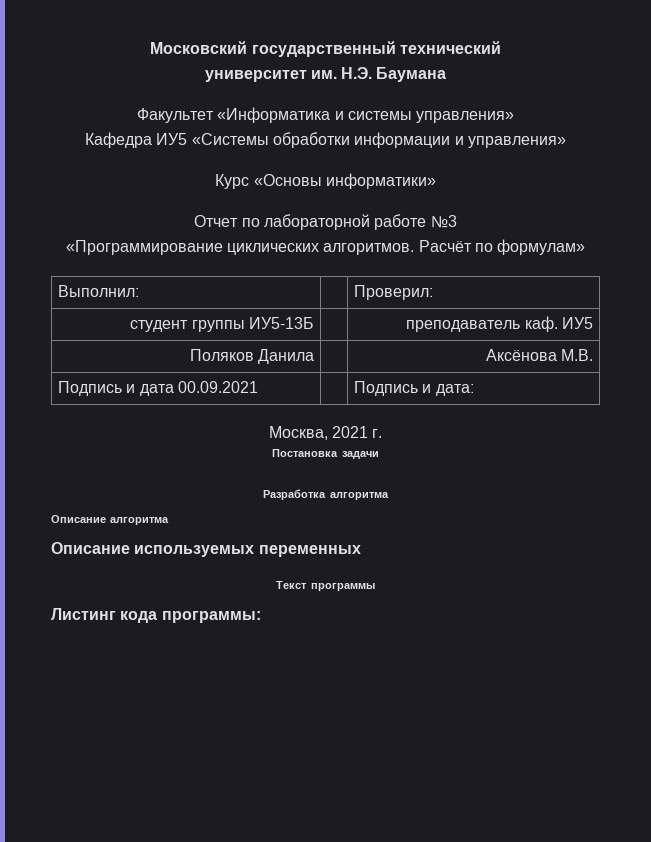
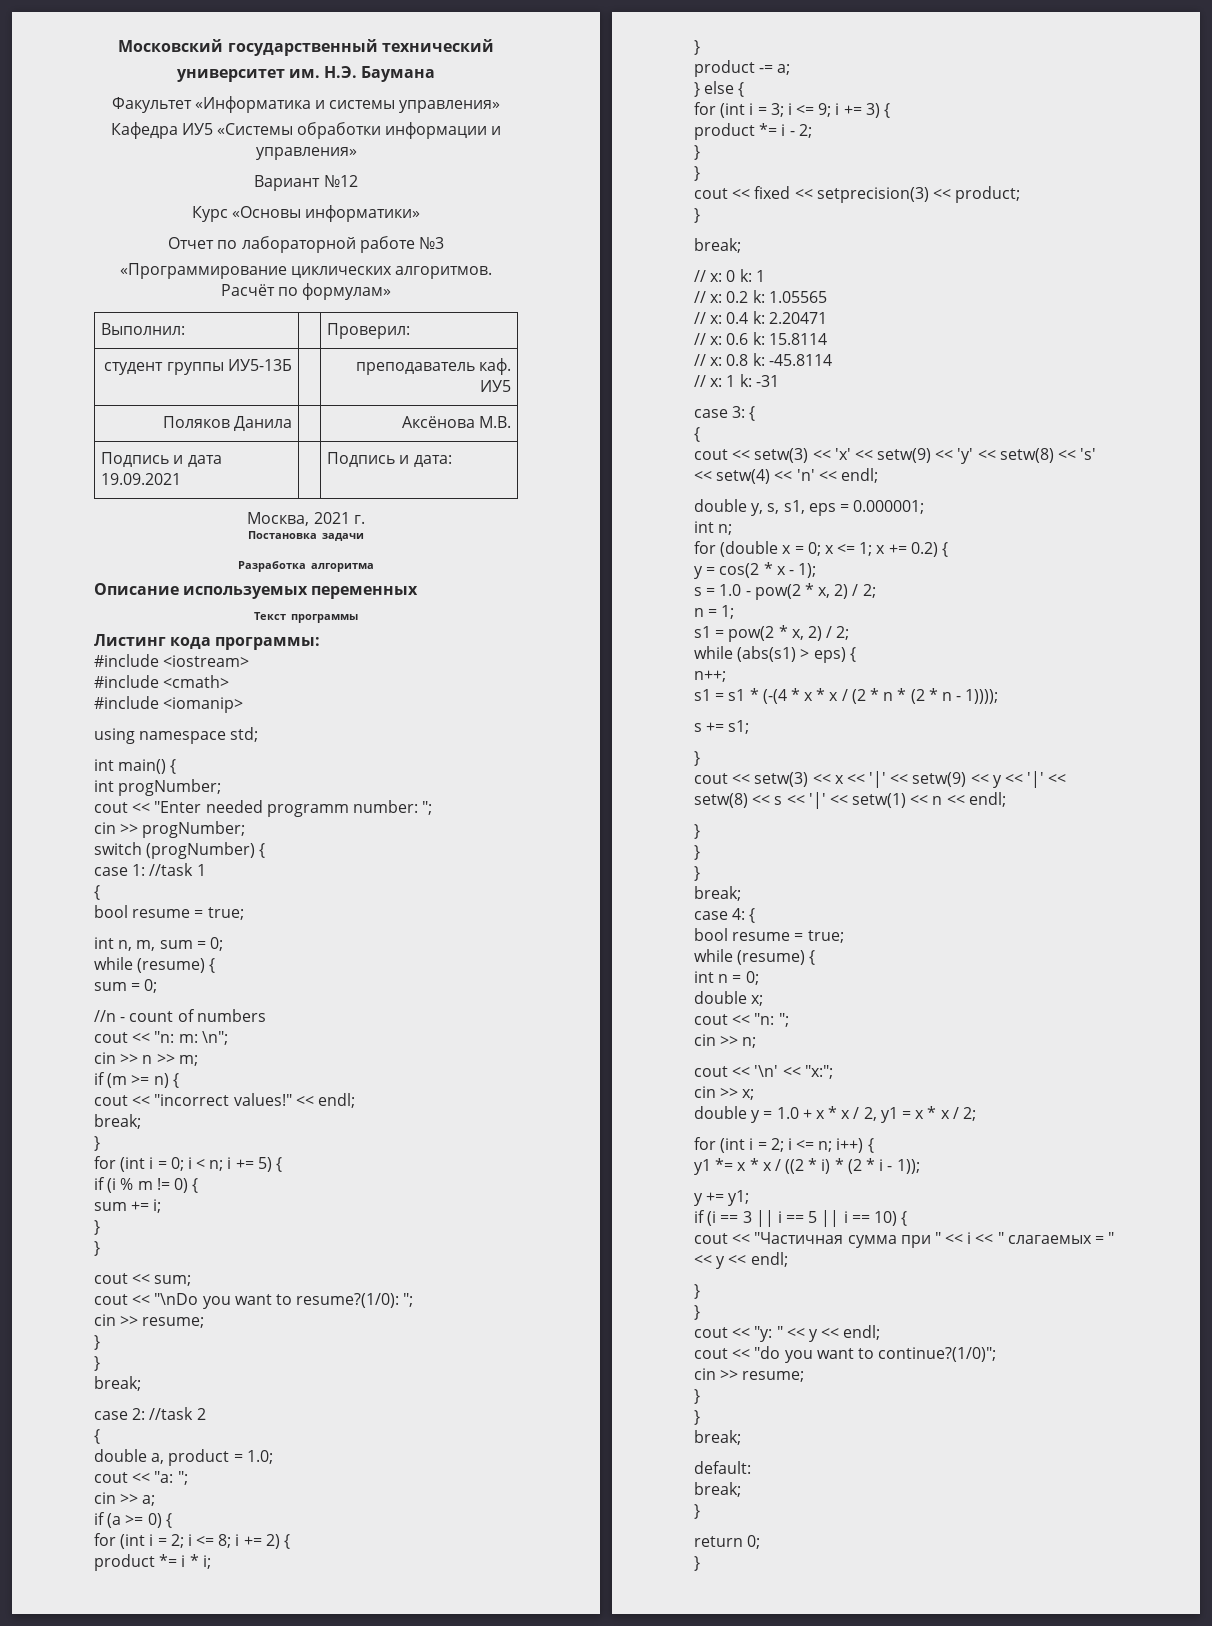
+ Вариант №12
- Подпись и дата 00.09.2021 | | Подпись и дата:
+ Подпись и дата 19.09.2021 | | Подпись и дата:
- Описание алгоритма
+ #include <iostream>
+ #include <cmath>
+ #include <iomanip>
+ using namespace std;
+ int main() {
+ int progNumber;
+ cout << "Enter needed programm number: ";
+ cin >> progNumber;
+ switch (progNumber) {
+ case 1: //task 1
+ {
+ bool resume = true;
+ int n, m, sum = 0;
+ while (resume) {
+ sum = 0;
+ //n - count of numbers
+ cout << "n: m: \n";
+ cin >> n >> m;
+ if (m >= n) {
+ cout << "incorrect values!" << endl;
+ break;
+ }
+ for (int i = 0; i < n; i += 5) {
+ if (i % m != 0) {
+ sum += i;
+ }
+ }
+ cout << sum;
+ cout << "\nDo you want to resume?(1/0): ";
+ cin >> resume;
+ }
+ }
+ break;
+ case 2: //task 2
+ {
+ double a, product = 1.0;
+ cout << "a: ";
+ cin >> a;
+ if (a >= 0) {
+ for (int i = 2; i <= 8; i += 2) {
+ product *= i * i;
+ }
+ product -= a;
+ } else {
+ for (int i = 3; i <= 9; i += 3) {
+ product *= i - 2;
+ }
+ }
+ cout << fixed << setprecision(3) << product;
+ }
+ break;
+ // x: 0 k: 1
+ // x: 0.2 k: 1.05565
+ // x: 0.4 k: 2.20471
+ // x: 0.6 k: 15.8114
+ // x: 0.8 k: -45.8114
+ // x: 1 k: -31
+ case 3: {
+ {
+ cout << setw(3) << 'x' << setw(9) << 'y' << setw(8) << 's' << setw(4) << 'n' << endl;
+ double y, s, s1, eps = 0.000001;
+ int n;
+ for (double x = 0; x <= 1; x += 0.2) {
+ y = cos(2 * x - 1);
+ s = 1.0 - pow(2 * x, 2) / 2;
+ n = 1;
+ s1 = pow(2 * x, 2) / 2;
+ while (abs(s1) > eps) {
+ n++;
+ s1 = s1 * (-(4 * x * x / (2 * n * (2 * n - 1))));
+ s += s1;
+ }
+ cout << setw(3) << x << '|' << setw(9) << y << '|' << setw(8) << s << '|' << setw(1) << n << endl;
+ }
+ }
+ }
+ break;
+ case 4: {
+ bool resume = true;
+ while (resume) {
+ int n = 0;
+ double x;
+ cout << "n: ";
+ cin >> n;
+ cout << '\n' << "x:";
+ cin >> x;
+ double y = 1.0 + x * x / 2, y1 = x * x / 2;
+ for (int i = 2; i <= n; i++) {
+ y1 *= x * x / ((2 * i) * (2 * i - 1));
+ y += y1;
+ if (i == 3 || i == 5 || i == 10) {
+ cout << "Частичная сумма при " << i << " слагаемых = " << y << endl;
+ }
+ }
+ cout << "y: " << y << endl;
+ cout << "do you want to continue?(1/0)";
+ cin >> resume;
+ }
+ }
+ break;
+ default:
+ break;
+ }
+ return 0;
+ }

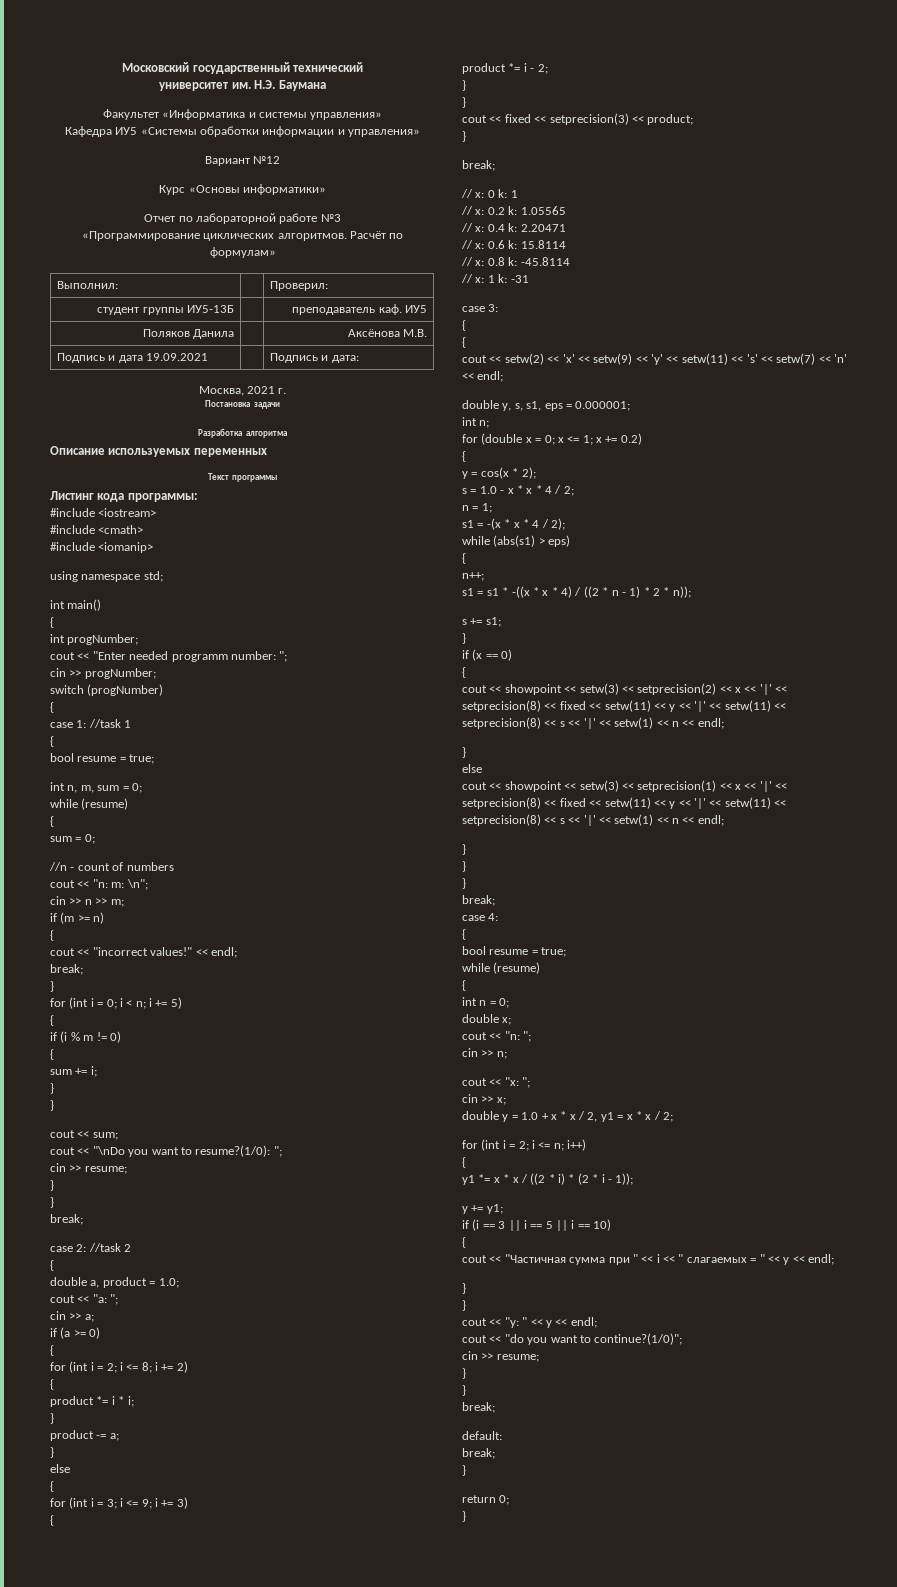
- int main() {
+ int main()
+ {
- switch (progNumber) {
+ switch (progNumber)
+ {
  int n, m, sum = 0;
- while (resume) {
+ while (resume)
+ {
- if (m >= n) {
+ if (m >= n)
+ {
- for (int i = 0; i < n; i += 5) {
+ for (int i = 0; i < n; i += 5)
+ {
- if (i % m != 0) {
+ if (i % m != 0)
+ {
- if (a >= 0) {
+ if (a >= 0)
+ {
- for (int i = 2; i <= 8; i += 2) {
+ for (int i = 2; i <= 8; i += 2)
+ {
  product -= a;
- } else {
+ }
+ else
+ {
- for (int i = 3; i <= 9; i += 3) {
+ for (int i = 3; i <= 9; i += 3)
+ {
- case 3: {
+ case 3:
+ {
- cout << setw(3) << 'x' << setw(9) << 'y' << setw(8) << 's' << setw(4) << 'n' << endl;
+ cout << setw(2) << 'x' << setw(9) << 'y' << setw(11) << 's' << setw(7) << 'n' << endl;
- for (double x = 0; x <= 1; x += 0.2) {
+ for (double x = 0; x <= 1; x += 0.2)
+ {
- y = cos(2 * x - 1);
+ y = cos(x * 2);
- s = 1.0 - pow(2 * x, 2) / 2;
+ s = 1.0 - x * x * 4 / 2;
- s1 = pow(2 * x, 2) / 2;
+ s1 = -(x * x * 4 / 2);
- while (abs(s1) > eps) {
+ while (abs(s1) > eps)
+ {
- s1 = s1 * (-(4 * x * x / (2 * n * (2 * n - 1))));
+ s1 = s1 * -((x * x * 4) / ((2 * n - 1) * 2 * n));
  s += s1;
  }
- cout << setw(3) << x << '|' << setw(9) << y << '|' << setw(8) << s << '|' << setw(1) << n << endl;
+ if (x == 0)
+ {
+ cout << showpoint << setw(3) << setprecision(2) << x << '|' << setprecision(8) << fixed << setw(11) << y << '|' << setw(11) << setprecision(8) << s << '|' << setw(1) << n << endl;
+ }
+ else
+ cout << showpoint << setw(3) << setprecision(1) << x << '|' << setprecision(8) << fixed << setw(11) << y << '|' << setw(11) << setprecision(8) << s << '|' << setw(1) << n << endl;
- case 4: {
+ case 4:
+ {
  bool resume = true;
- while (resume) {
+ while (resume)
+ {
- cout << '\n' << "x:";
+ cout << "x: ";
- for (int i = 2; i <= n; i++) {
+ for (int i = 2; i <= n; i++)
+ {
- if (i == 3 || i == 5 || i == 10) {
+ if (i == 3 || i == 5 || i == 10)
+ {

